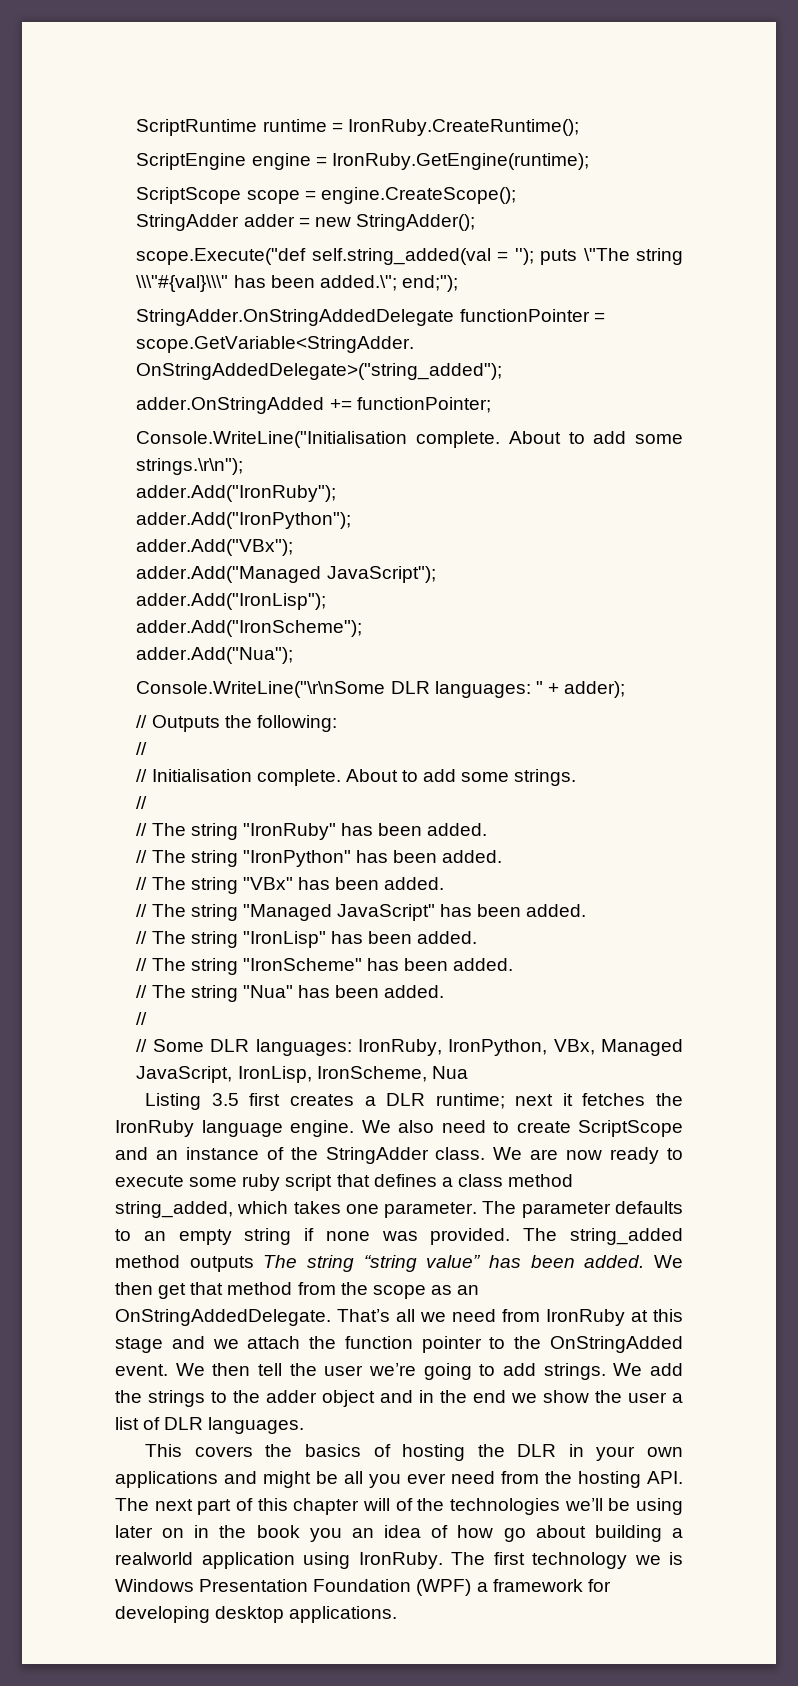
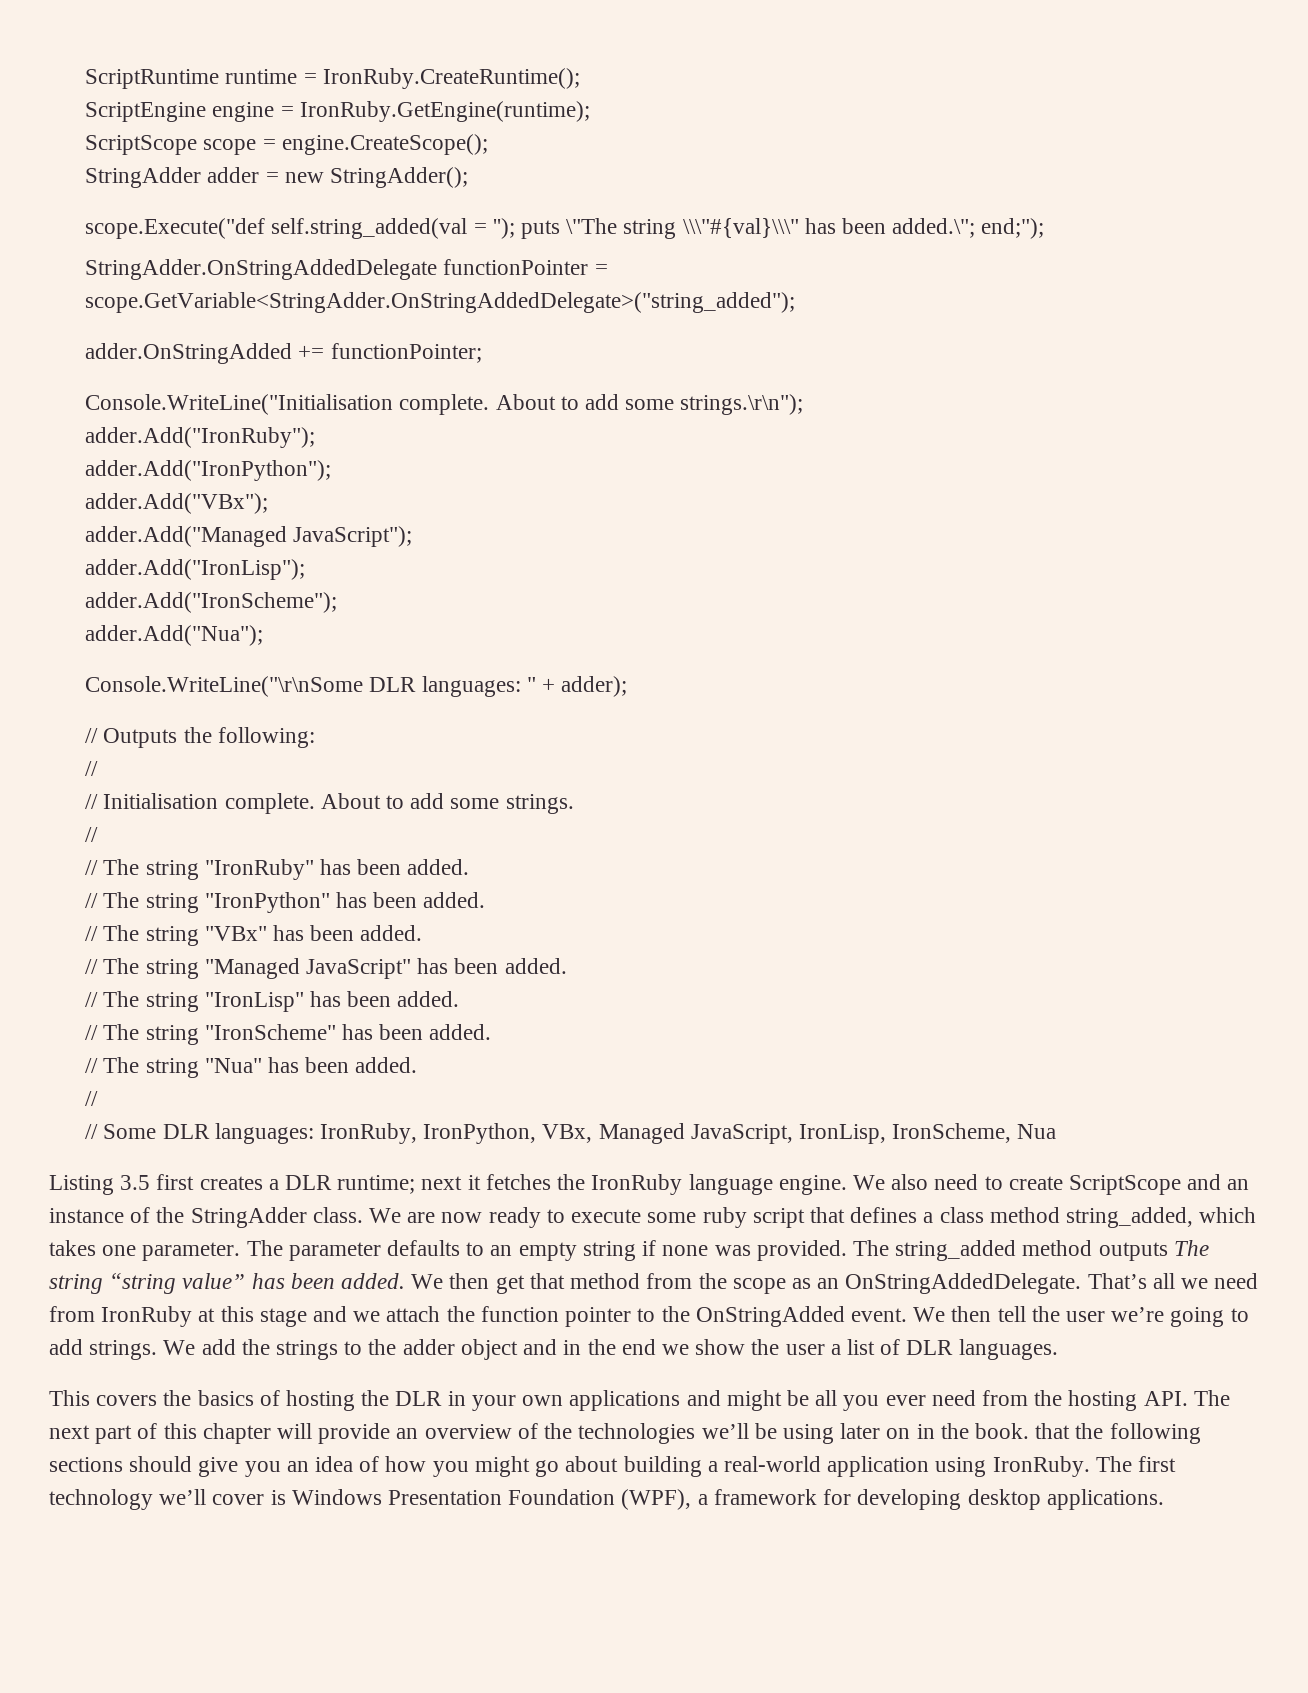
- This covers the basics of hosting the DLR in your own applications and might be all you ever need from the hosting API. The next part of this chapter will of the technologies we’ll be using later on in the book you an idea of how go about building a realworld application using IronRuby.
+ This covers the basics of hosting the DLR in your own applications and might be all you ever need from the hosting API. The next part of this chapter will provide an overview of the technologies we’ll be using later on in the book. that the following sections should give you an idea of how you might go about building a real-world application using IronRuby.
- The first technology we is Windows Presentation Foundation (WPF) a framework for developing desktop applications.
+ The first technology we’ll cover is Windows Presentation Foundation (WPF), a framework for developing desktop applications.

